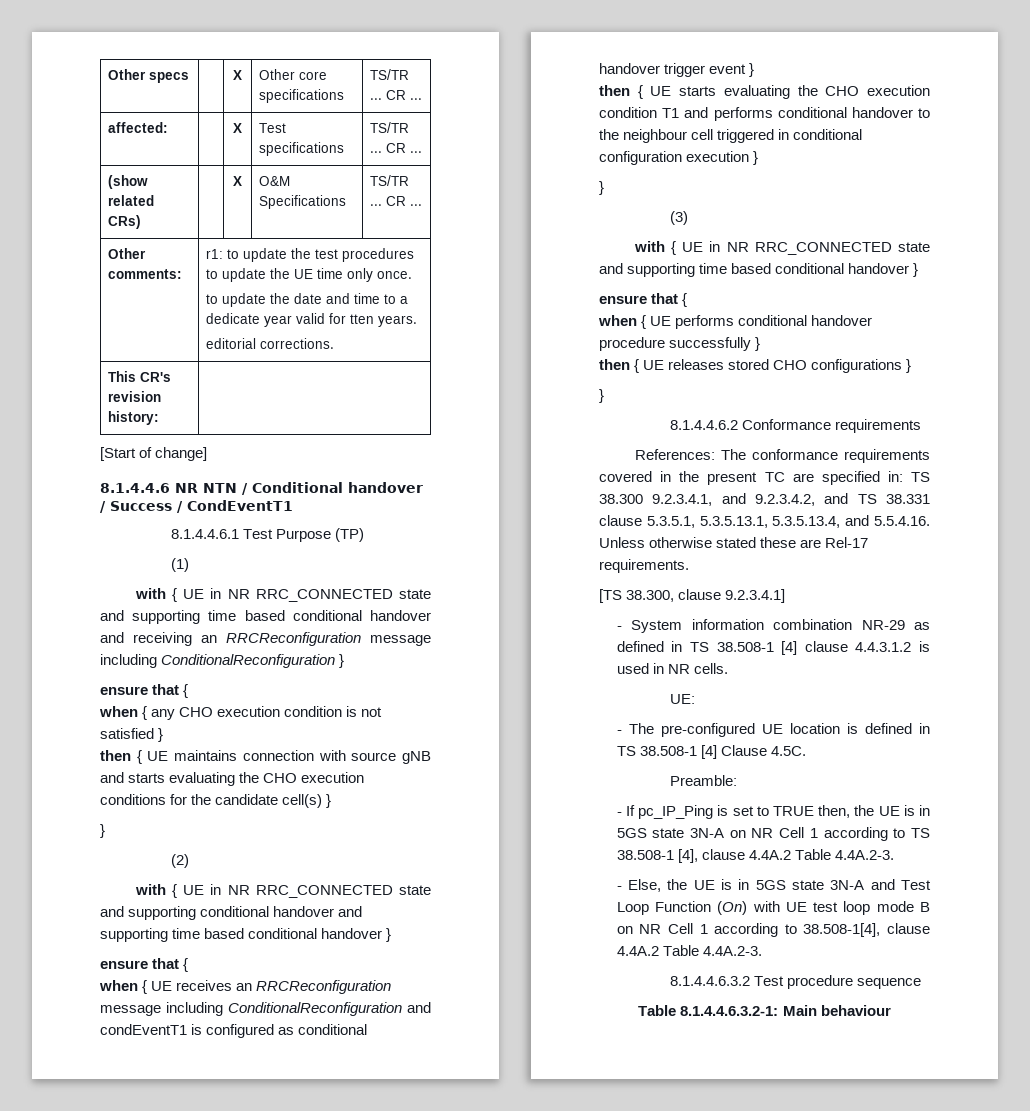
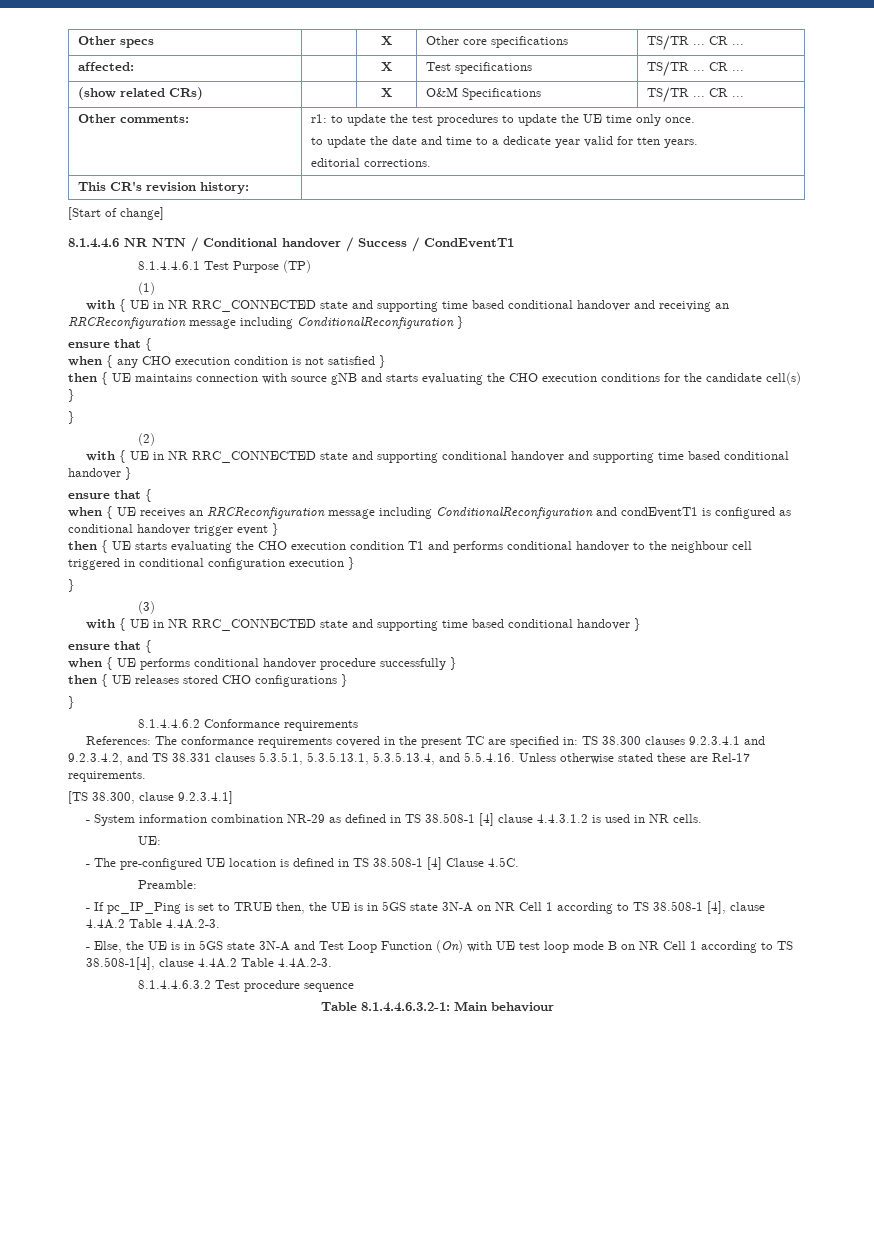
- References: The conformance requirements covered in the present TC are specified in: TS 38.300 9.2.3.4.1, and 9.2.3.4.2, and TS 38.331 clause 5.3.5.1, 5.3.5.13.1, 5.3.5.13.4, and 5.5.4.16. Unless otherwise stated these are Rel-17 requirements.
+ References: The conformance requirements covered in the present TC are specified in: TS 38.300 clauses 9.2.3.4.1 and 9.2.3.4.2, and TS 38.331 clauses 5.3.5.1, 5.3.5.13.1, 5.3.5.13.4, and 5.5.4.16. Unless otherwise stated these are Rel-17 requirements.
- - Else, the UE is in 5GS state 3N-A and Test Loop Function (On) with UE test loop mode B on NR Cell 1 according to 38.508-1[4], clause 4.4A.2 Table 4.4A.2-3.
+ - Else, the UE is in 5GS state 3N-A and Test Loop Function (On) with UE test loop mode B on NR Cell 1 according to TS 38.508-1[4], clause 4.4A.2 Table 4.4A.2-3.

